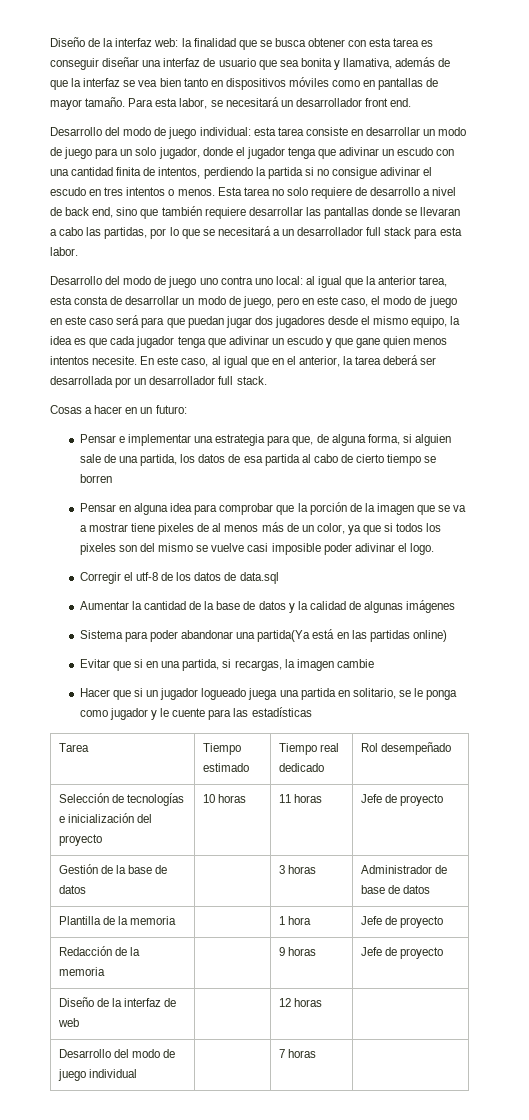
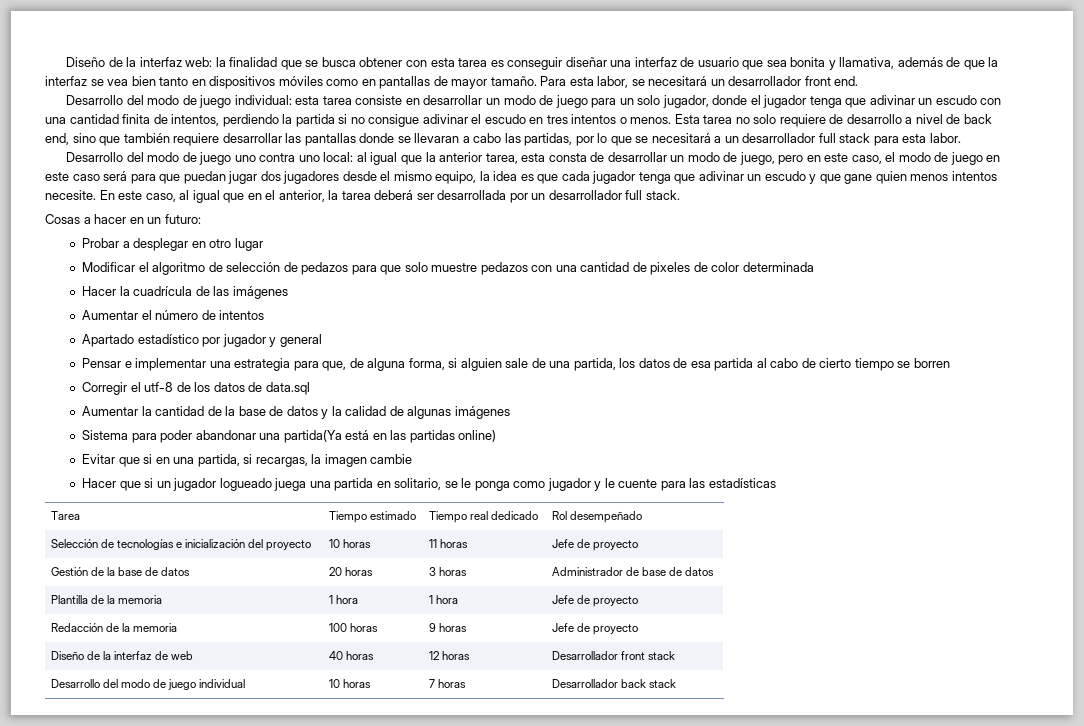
+ Probar a desplegar en otro lugar
+ Modificar el algoritmo de selección de pedazos para que solo muestre pedazos con una cantidad de pixeles de color determinada
+ Hacer la cuadrícula de las imágenes
+ Aumentar el número de intentos
+ Apartado estadístico por jugador y general
- Pensar en alguna idea para comprobar que la porción de la imagen que se va a mostrar tiene pixeles de al menos más de un color, ya que si todos los pixeles son del mismo se vuelve casi imposible poder adivinar el logo.
- Gestión de la base de datos | | 3 horas | Administrador de base de datos
+ Gestión de la base de datos | 20 horas | 3 horas | Administrador de base de datos
- Plantilla de la memoria | | 1 hora | Jefe de proyecto
+ Plantilla de la memoria | 1 hora | 1 hora | Jefe de proyecto
- Redacción de la memoria | | 9 horas | Jefe de proyecto
+ Redacción de la memoria | 100 horas | 9 horas | Jefe de proyecto
- Diseño de la interfaz de web | | 12 horas |
+ Diseño de la interfaz de web | 40 horas | 12 horas | Desarrollador front stack
- Desarrollo del modo de juego individual | | 7 horas |
+ Desarrollo del modo de juego individual | 10 horas | 7 horas | Desarrollador back stack

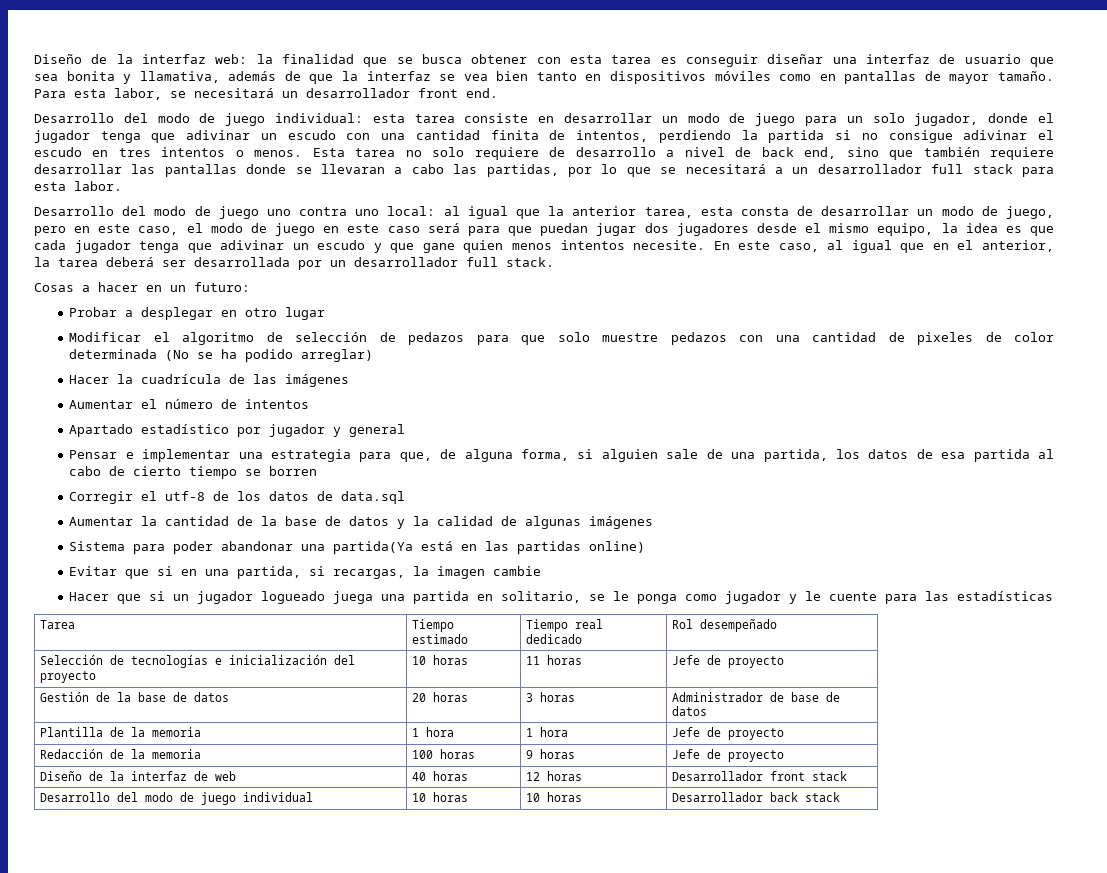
- Modificar el algoritmo de selección de pedazos para que solo muestre pedazos con una cantidad de pixeles de color determinada
+ Modificar el algoritmo de selección de pedazos para que solo muestre pedazos con una cantidad de pixeles de color determinada (No se ha podido arreglar)
- Desarrollo del modo de juego individual | 10 horas | 7 horas | Desarrollador back stack
+ Desarrollo del modo de juego individual | 10 horas | 10 horas | Desarrollador back stack

